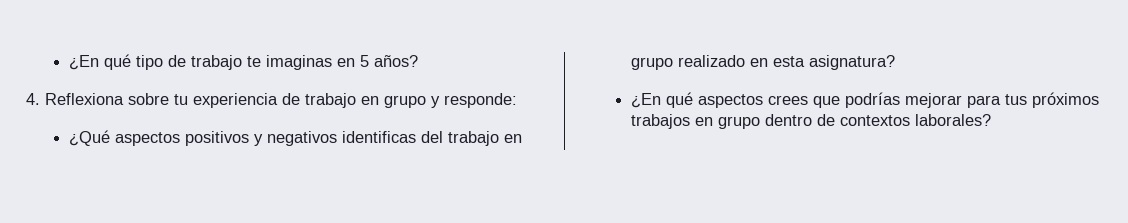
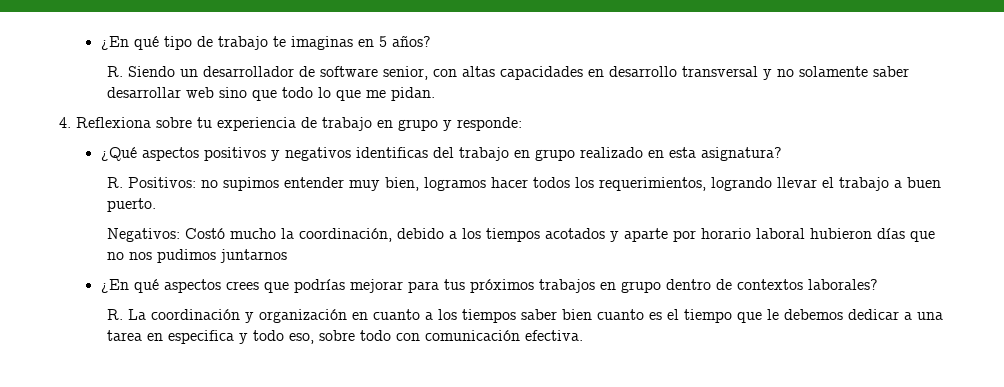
+ R. Siendo un desarrollador de software senior, con altas capacidades en desarrollo transversal y no solamente saber desarrollar web sino que todo lo que me pidan.
+ R. Positivos: no supimos entender muy bien, logramos hacer todos los requerimientos, logrando llevar el trabajo a buen puerto.
+ Negativos: Costó mucho la coordinación, debido a los tiempos acotados y aparte por horario laboral hubieron días que no nos pudimos juntarnos
+ R. La coordinación y organización en cuanto a los tiempos saber bien cuanto es el tiempo que le debemos dedicar a una tarea en especifica y todo eso, sobre todo con comunicación efectiva.

